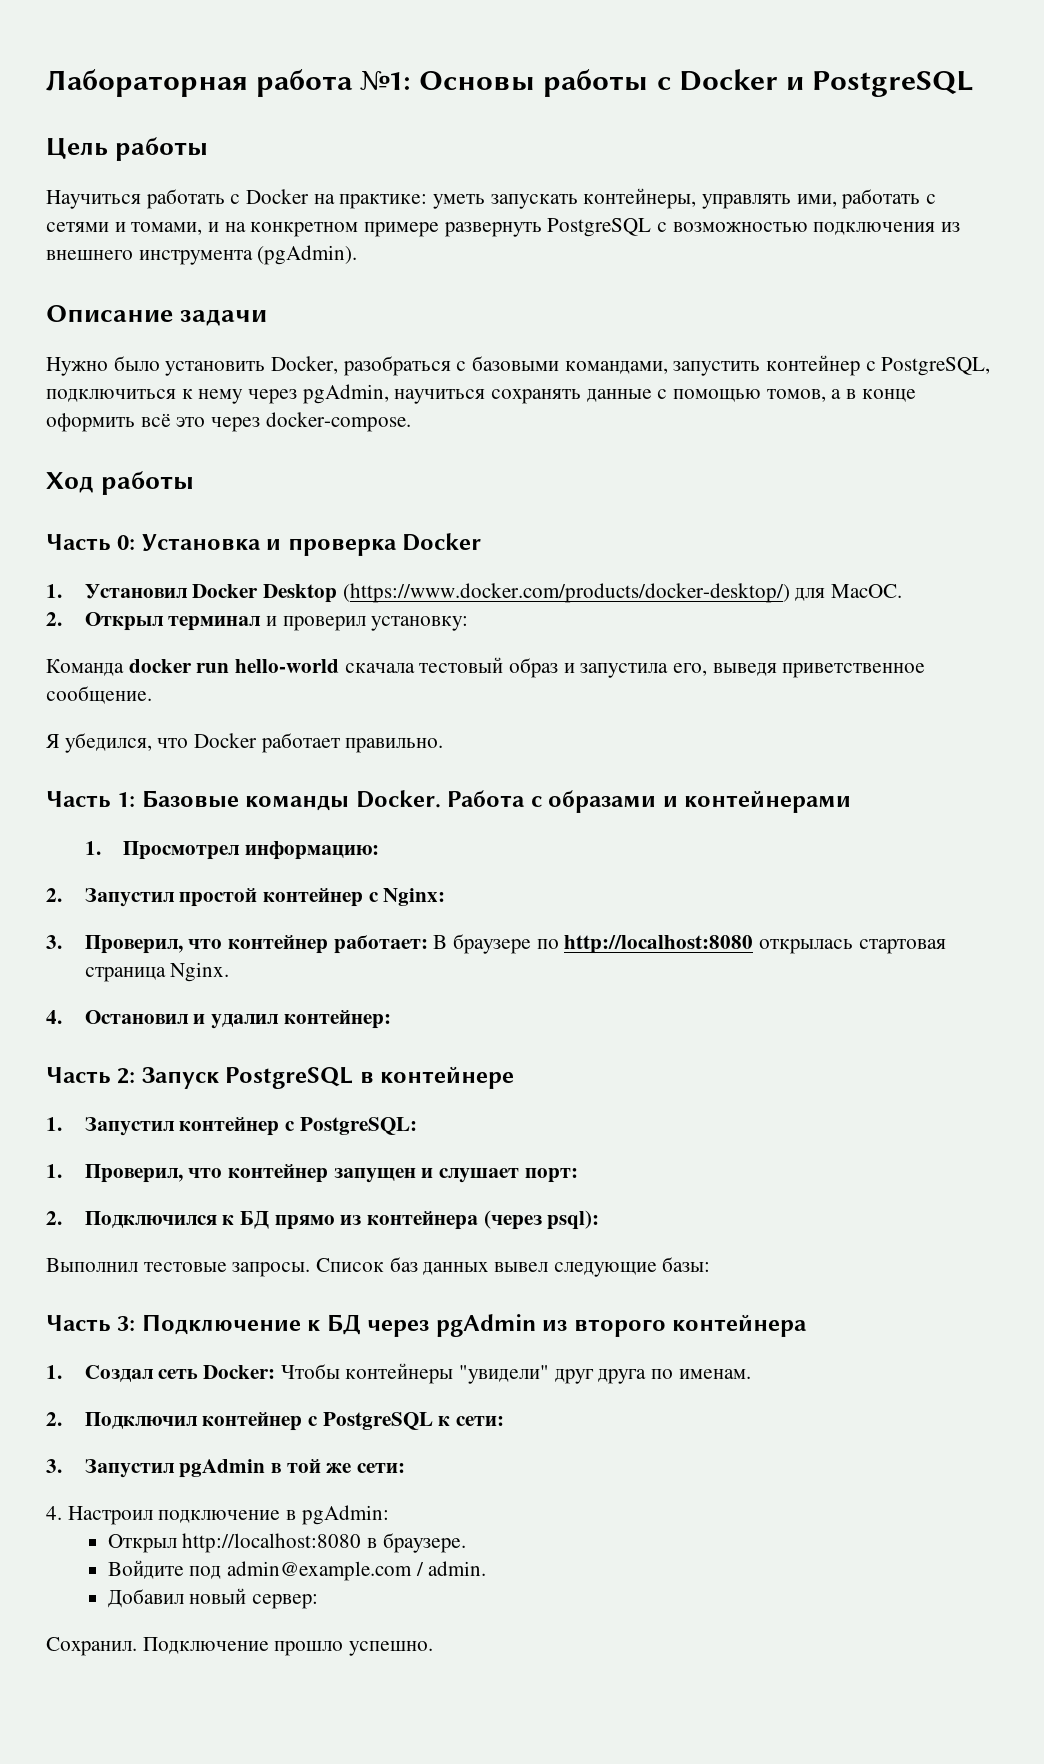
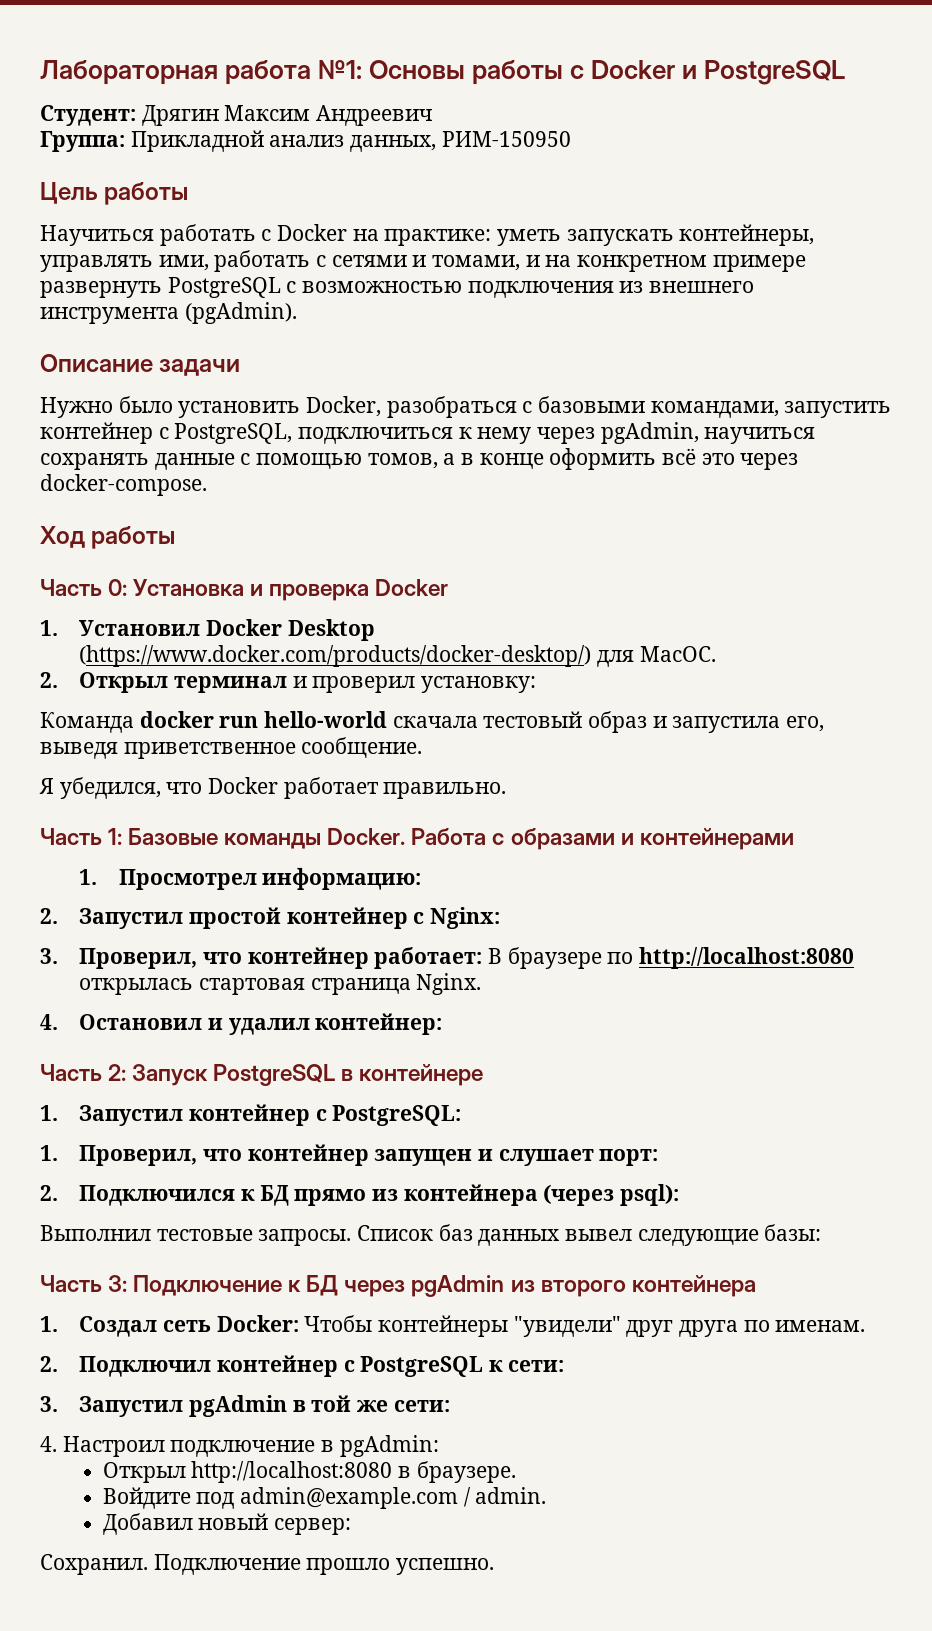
+ Студент: Дрягин Максим Андреевич
+ Группа: Прикладной анализ данных, РИМ-150950

